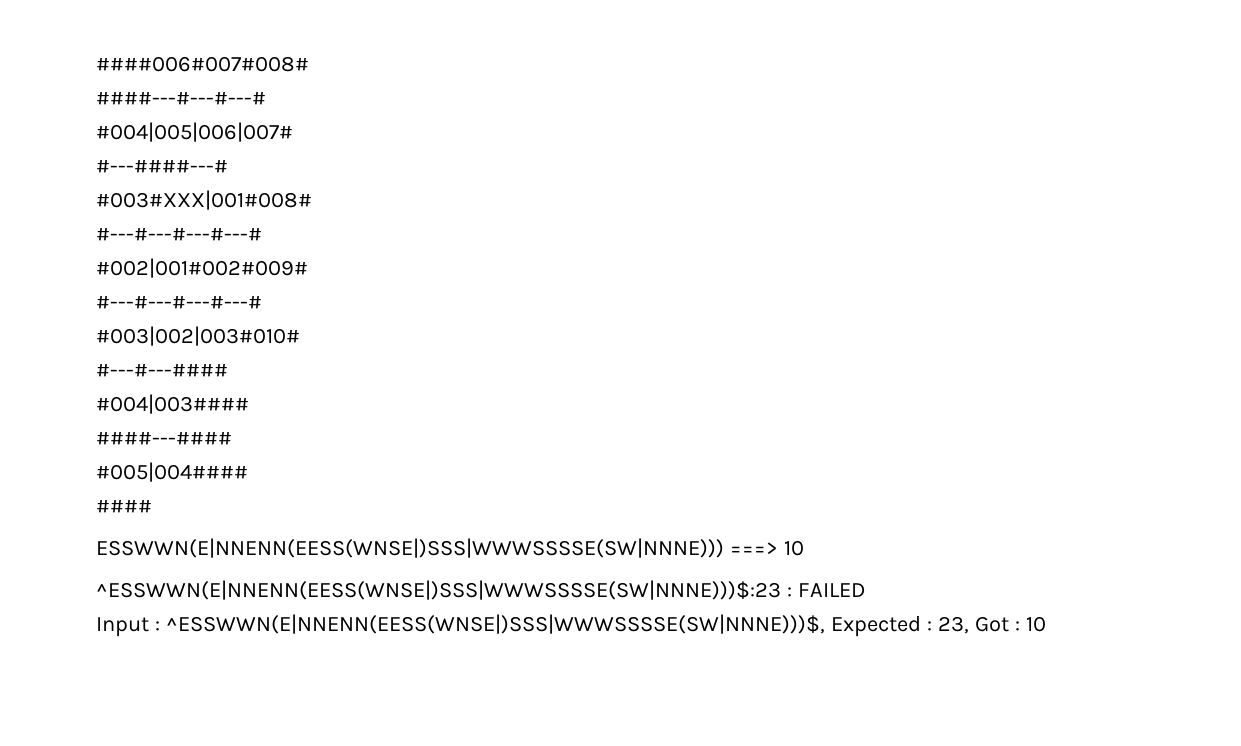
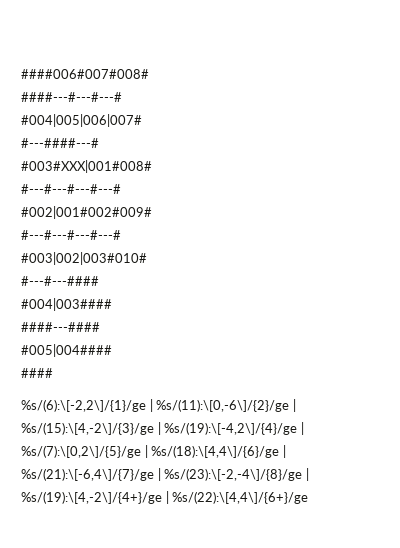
- ESSWWN(E|NNENN(EESS(WNSE|)SSS|WWWSSSSE(SW|NNNE))) ===> 10
- ^ESSWWN(E|NNENN(EESS(WNSE|)SSS|WWWSSSSE(SW|NNNE)))$:23 : FAILED
- Input : ^ESSWWN(E|NNENN(EESS(WNSE|)SSS|WWWSSSSE(SW|NNNE)))$, Expected : 23, Got : 10
+ %s/(6):\[-2,2\]/{1}/ge | %s/(11):\[0,-6\]/{2}/ge | %s/(15):\[4,-2\]/{3}/ge | %s/(19):\[-4,2\]/{4}/ge | %s/(7):\[0,2\]/{5}/ge | %s/(18):\[4,4\]/{6}/ge | %s/(21):\[-6,4\]/{7}/ge | %s/(23):\[-2,-4\]/{8}/ge | %s/(19):\[4,-2\]/{4+}/ge | %s/(22):\[4,4\]/{6+}/ge

